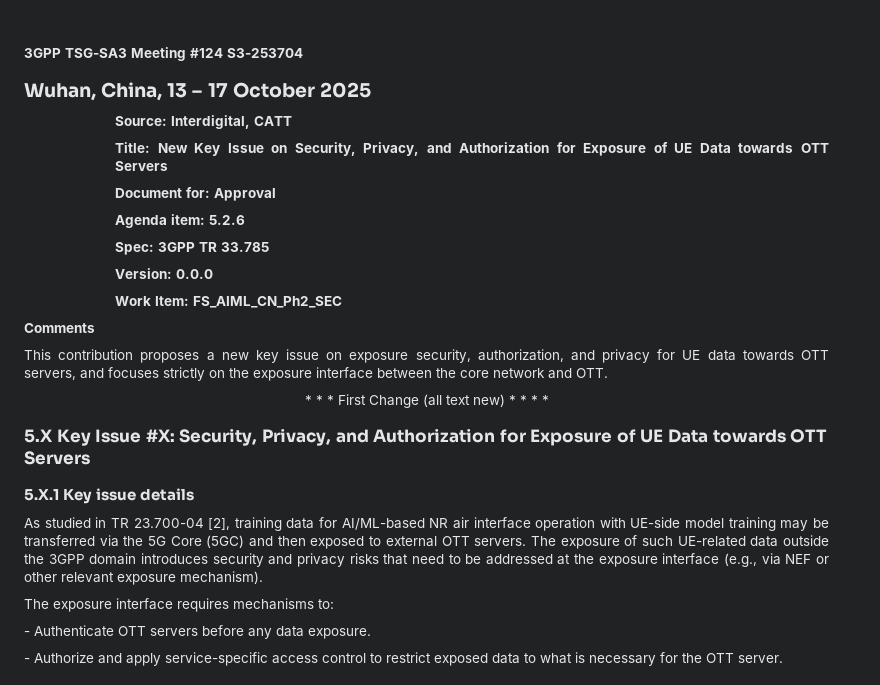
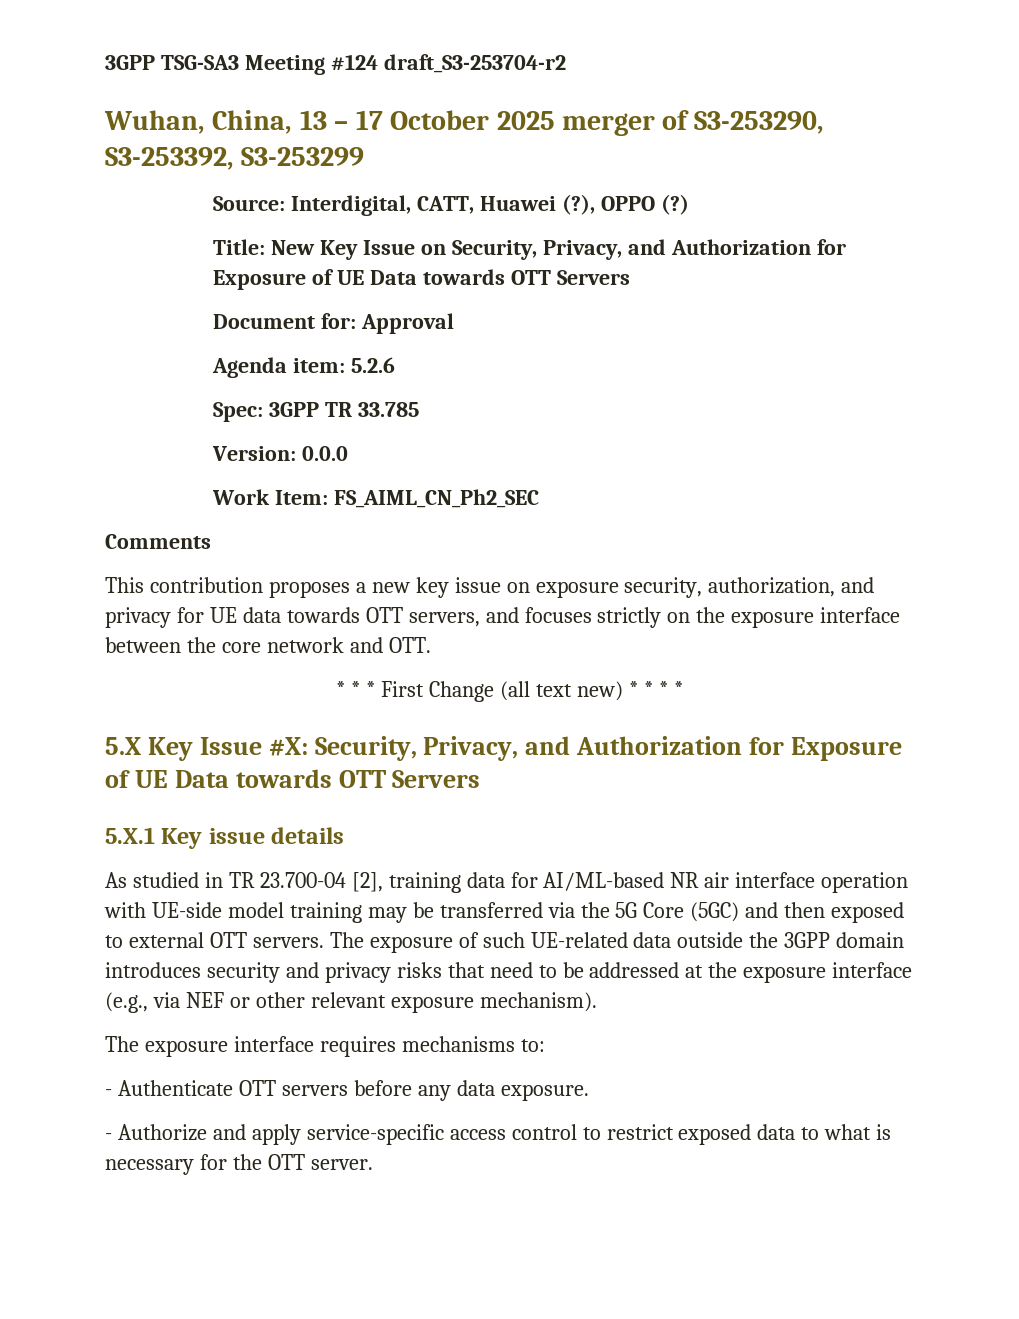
- 3GPP TSG-SA3 Meeting #124 S3-253704
+ 3GPP TSG-SA3 Meeting #124 draft_S3-253704-r2
- Wuhan, China, 13 – 17 October 2025
- Source: Interdigital, CATT
+ Wuhan, China, 13 – 17 October 2025 merger of S3-253290, S3-253392, S3-253299
+ Source: Interdigital, CATT, Huawei (?), OPPO (?)

